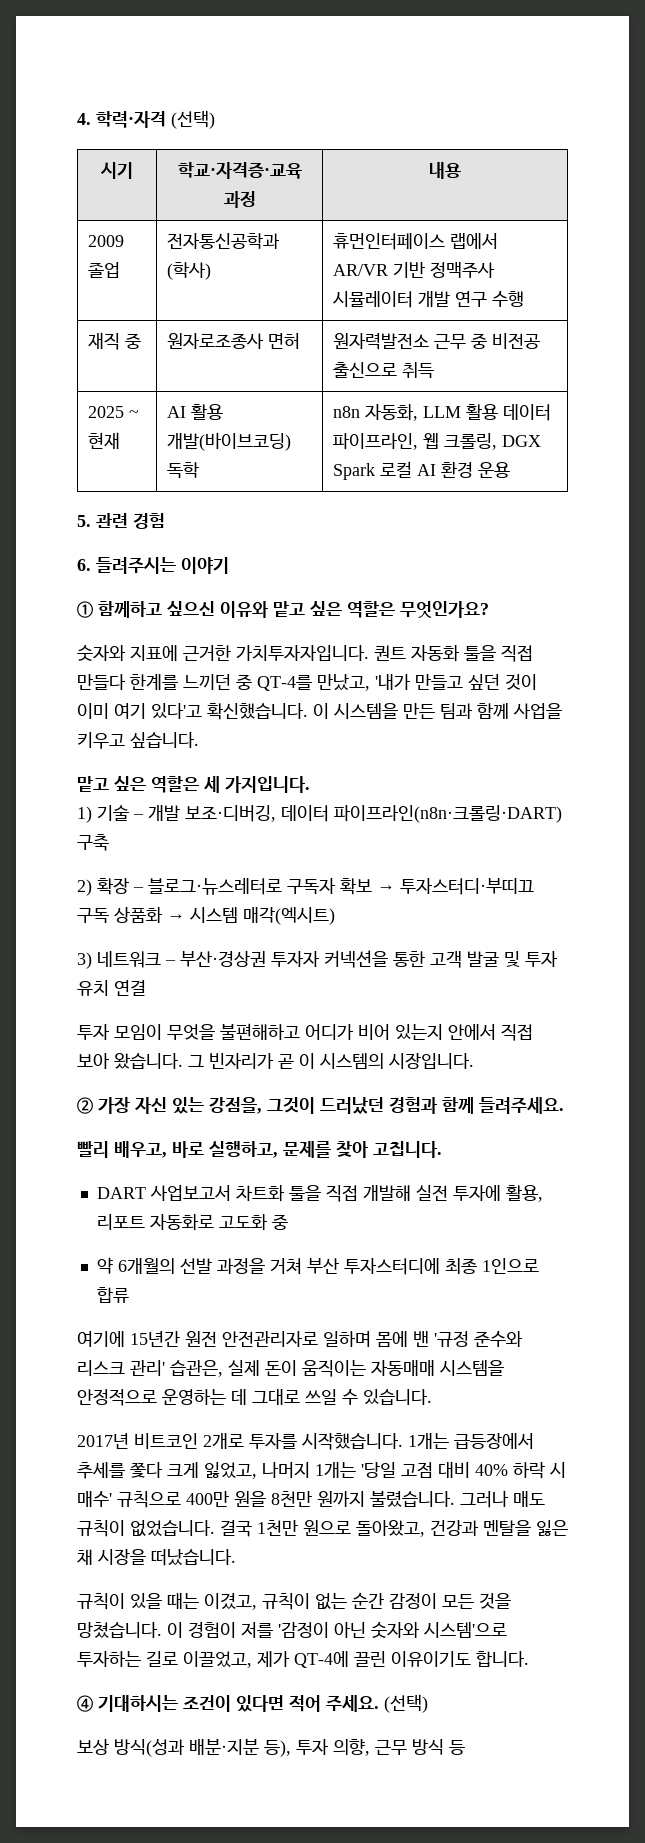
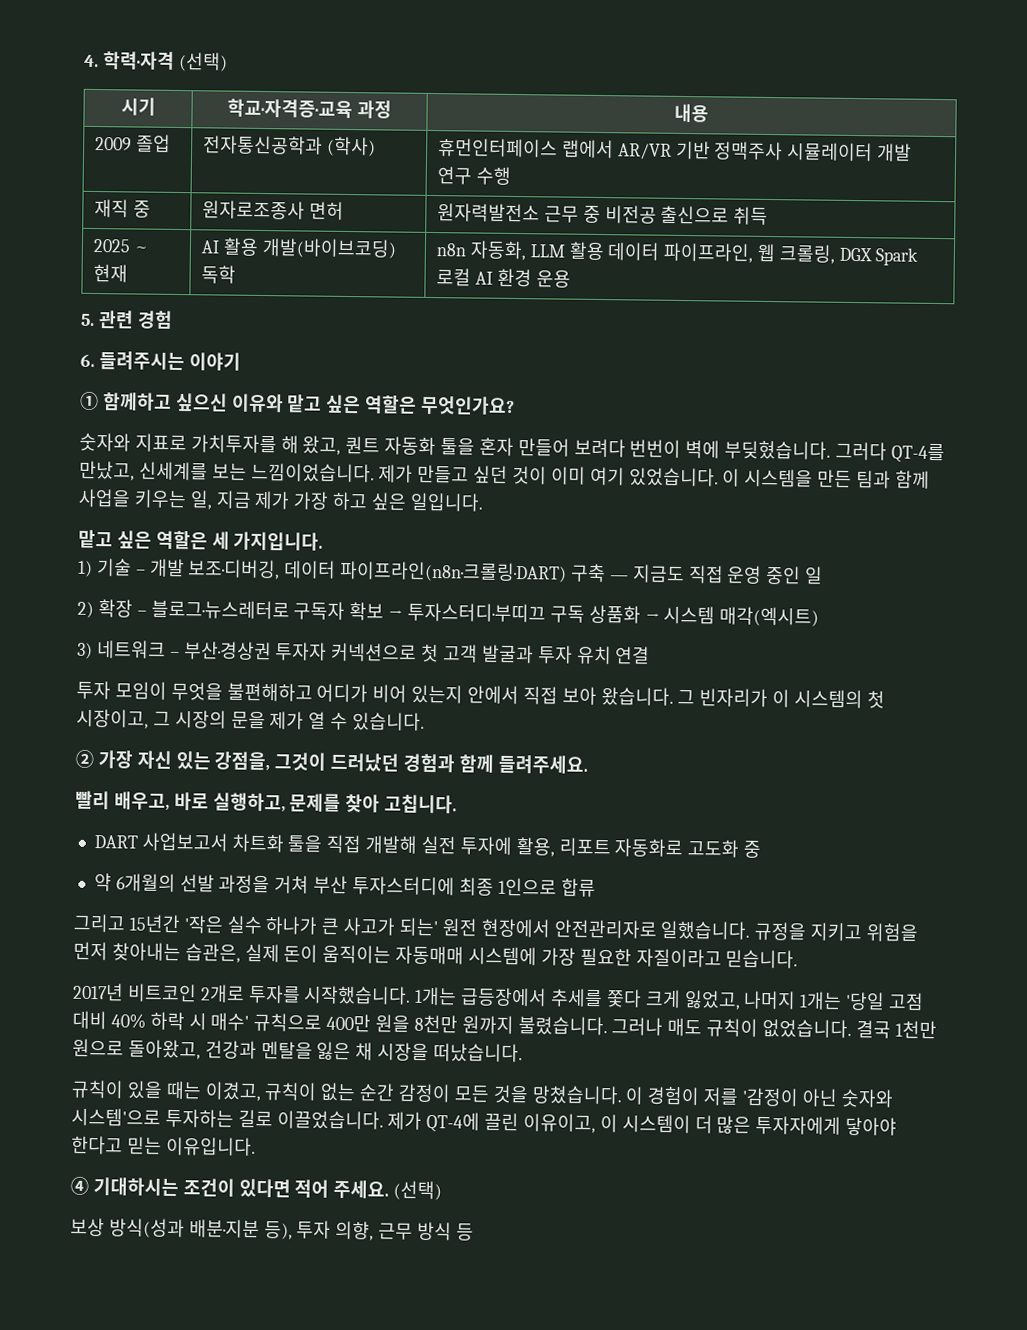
- 숫자와 지표에 근거한 가치투자자입니다. 퀀트 자동화 툴을 직접 만들다 한계를 느끼던 중 QT-4를 만났고, '내가 만들고 싶던 것이 이미 여기 있다'고 확신했습니다.
+ 숫자와 지표로 가치투자를 해 왔고, 퀀트 자동화 툴을 혼자 만들어 보려다 번번이 벽에 부딪혔습니다. 그러다 QT-4를 만났고, 신세계를 보는 느낌이었습니다. 제가 만들고 싶던 것이 이미 여기 있었습니다.
- 이 시스템을 만든 팀과 함께 사업을 키우고 싶습니다.
+ 이 시스템을 만든 팀과 함께 사업을 키우는 일, 지금 제가 가장 하고 싶은 일입니다.
- 1) 기술 – 개발 보조·디버깅, 데이터 파이프라인(n8n·크롤링·DART) 구축
+ 1) 기술 – 개발 보조·디버깅, 데이터 파이프라인(n8n·크롤링·DART) 구축 — 지금도 직접 운영 중인 일
- 3) 네트워크 – 부산·경상권 투자자 커넥션을 통한 고객 발굴 및 투자 유치 연결
+ 3) 네트워크 – 부산·경상권 투자자 커넥션으로 첫 고객 발굴과 투자 유치 연결
- 그 빈자리가 곧 이 시스템의 시장입니다.
+ 그 빈자리가 이 시스템의 첫 시장이고, 그 시장의 문을 제가 열 수 있습니다.
- 여기에 15년간 원전 안전관리자로 일하며 몸에 밴 '규정 준수와 리스크 관리' 습관은, 실제 돈이 움직이는 자동매매 시스템을 안정적으로 운영하는 데 그대로 쓰일 수 있습니다.
+ 그리고 15년간 '작은 실수 하나가 큰 사고가 되는' 원전 현장에서 안전관리자로 일했습니다. 규정을 지키고 위험을 먼저 찾아내는 습관은, 실제 돈이 움직이는 자동매매 시스템에 가장 필요한 자질이라고 믿습니다.
- 이 경험이 저를 '감정이 아닌 숫자와 시스템'으로 투자하는 길로 이끌었고, 제가 QT-4에 끌린 이유이기도 합니다.
+ 이 경험이 저를 '감정이 아닌 숫자와 시스템'으로 투자하는 길로 이끌었습니다. 제가 QT-4에 끌린 이유이고, 이 시스템이 더 많은 투자자에게 닿아야 한다고 믿는 이유입니다.

